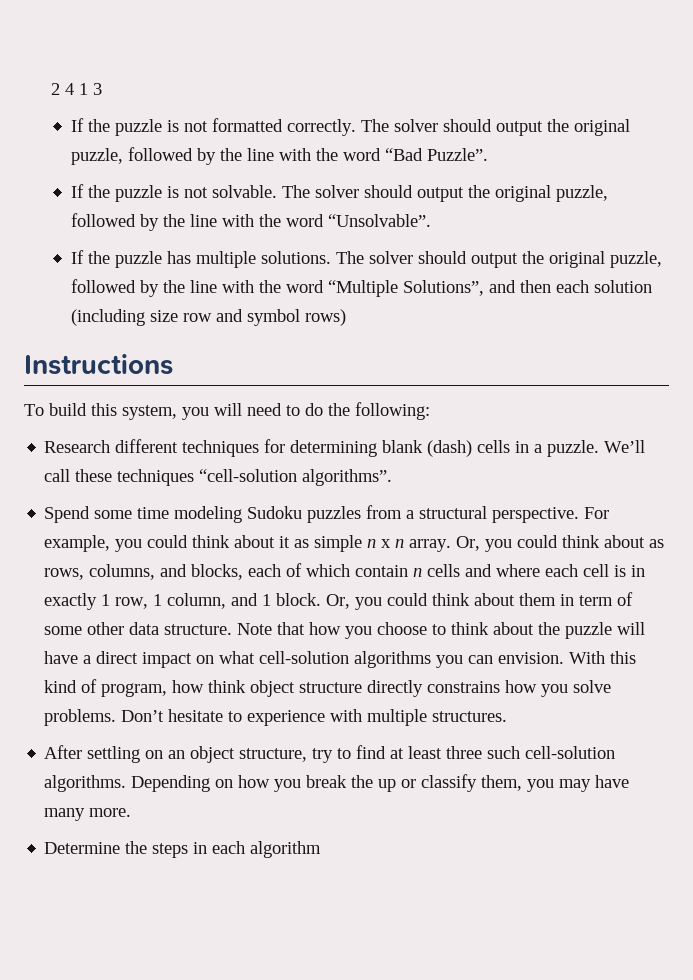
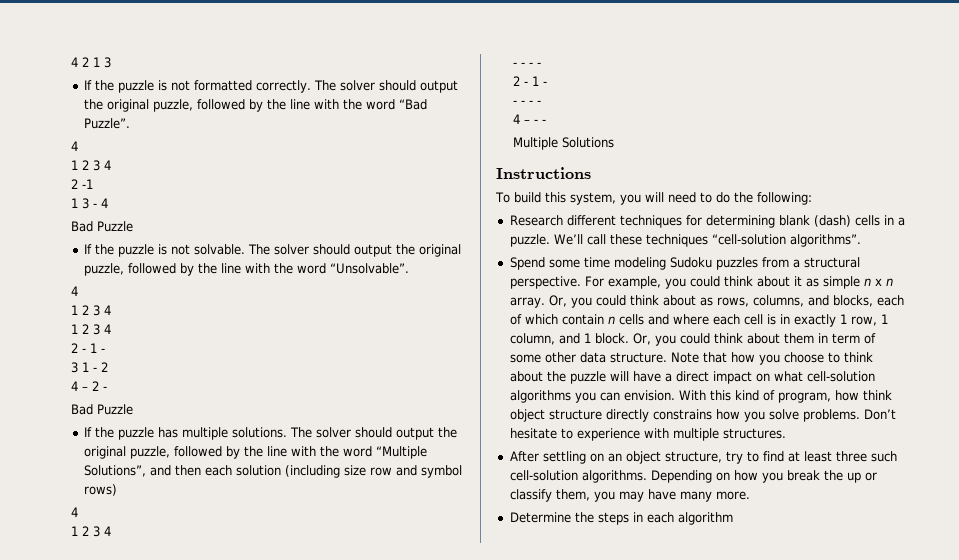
- 2 4 1 3
+ 4 2 1 3
  The solver should output the original puzzle, followed by the line with the word “Bad Puzzle”.
+ 4
+ 1 2 3 4
+ 2 -1
+ 1 3 - 4
+ Bad Puzzle
  The solver should output the original puzzle, followed by the line with the word “Unsolvable”.
+ 4
+ 1 2 3 4
+ 1 2 3 4
+ 2 - 1 -
+ 3 1 - 2
+ 4 – 2 -
+ Bad Puzzle
  The solver should output the original puzzle, followed by the line with the word “Multiple Solutions”, and then each solution (including size row and symbol rows)
+ 4
+ 1 2 3 4
+ - - - -
+ 2 - 1 -
+ - - - -
+ 4 – - -
+ Multiple Solutions

